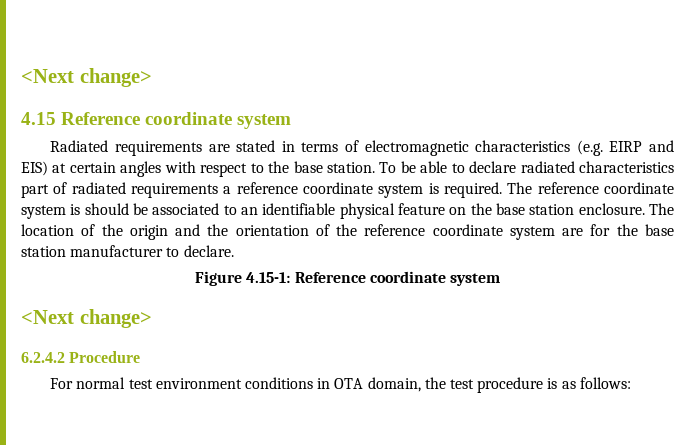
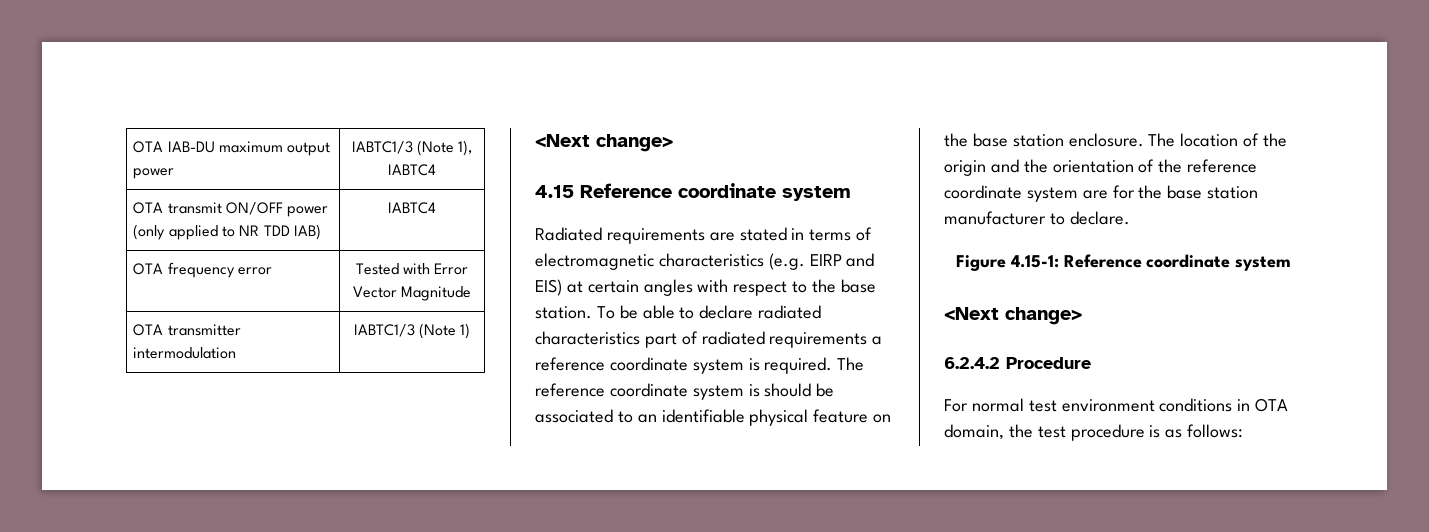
+ OTA IAB-DU maximum output power | IABTC1/3 (Note 1), IABTC4
+ OTA transmit ON/OFF power (only applied to NR TDD IAB) | IABTC4
+ OTA frequency error | Tested with Error Vector Magnitude
+ OTA transmitter intermodulation | IABTC1/3 (Note 1)

